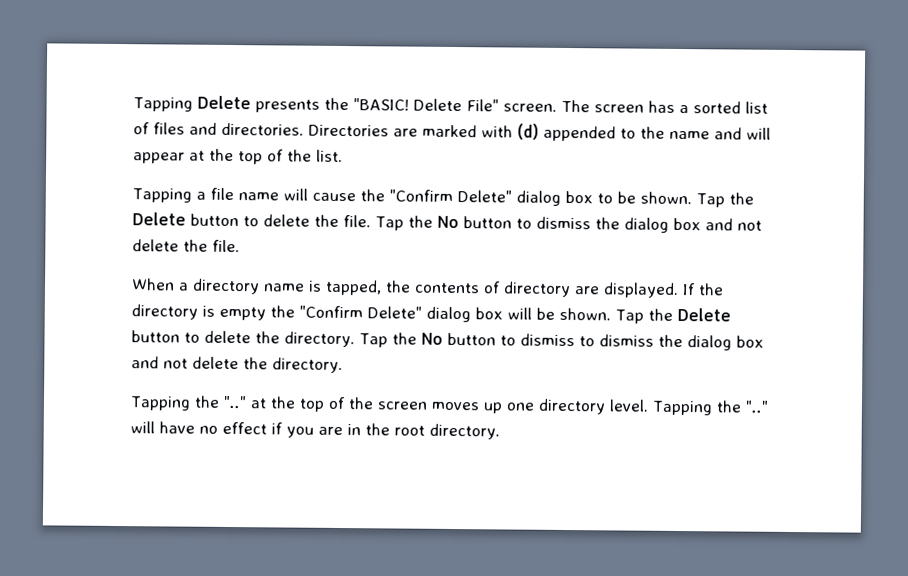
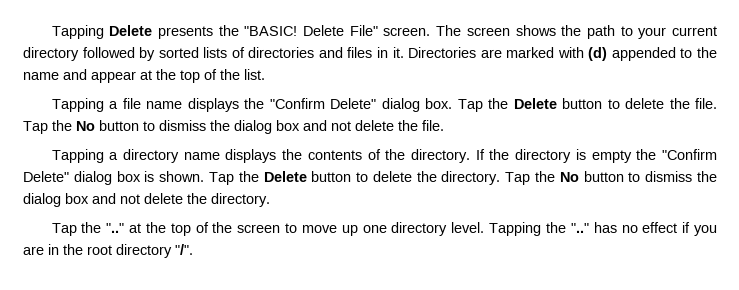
- The screen has a sorted list of files and directories.
+ The screen shows the path to your current directory followed by sorted lists of directories and files in it.
- Directories are marked with (d) appended to the name and will appear at the top of the list.
+ Directories are marked with (d) appended to the name and appear at the top of the list.
- Tapping a file name will cause the "Confirm Delete" dialog box to be shown.
+ Tapping a file name displays the "Confirm Delete" dialog box.
- When a directory name is tapped, the contents of directory are displayed.
+ Tapping a directory name displays the contents of the directory.
- If the directory is empty the "Confirm Delete" dialog box will be shown.
+ If the directory is empty the "Confirm Delete" dialog box is shown.
- Tap the No button to dismiss to dismiss the dialog box and not delete the directory.
+ Tap the No button to dismiss the dialog box and not delete the directory.
- Tapping the ".." at the top of the screen moves up one directory level.
+ Tap the ".." at the top of the screen to move up one directory level.
- Tapping the ".." will have no effect if you are in the root directory.
+ Tapping the ".." has no effect if you are in the root directory "/".

